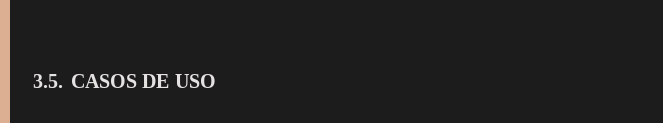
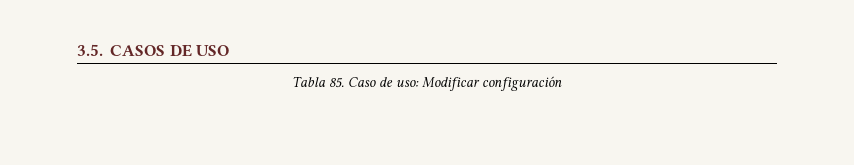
+ Tabla 85. Caso de uso: Modificar configuración

